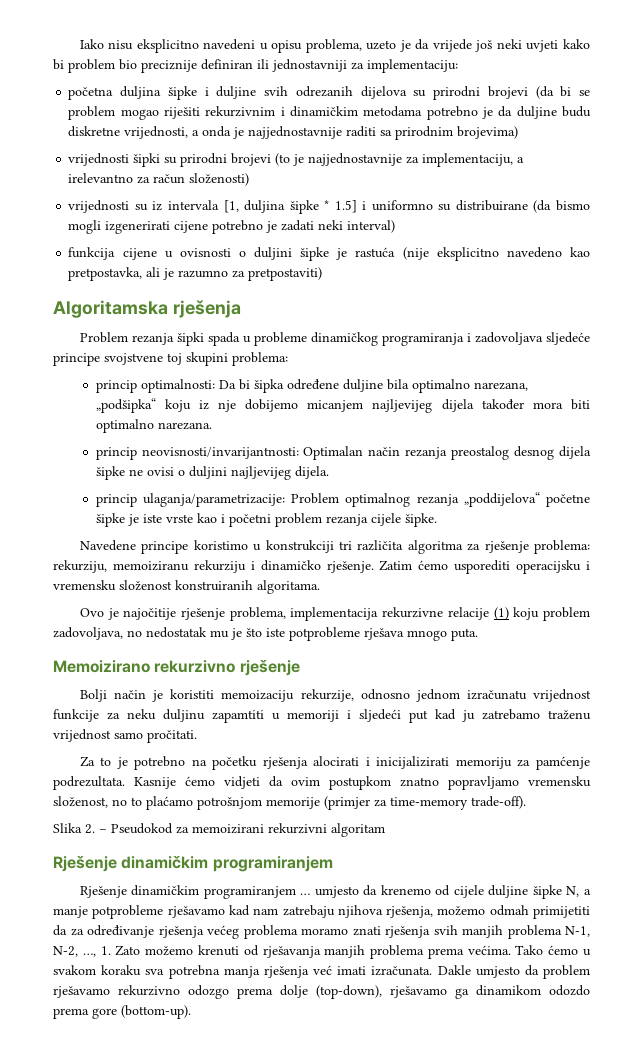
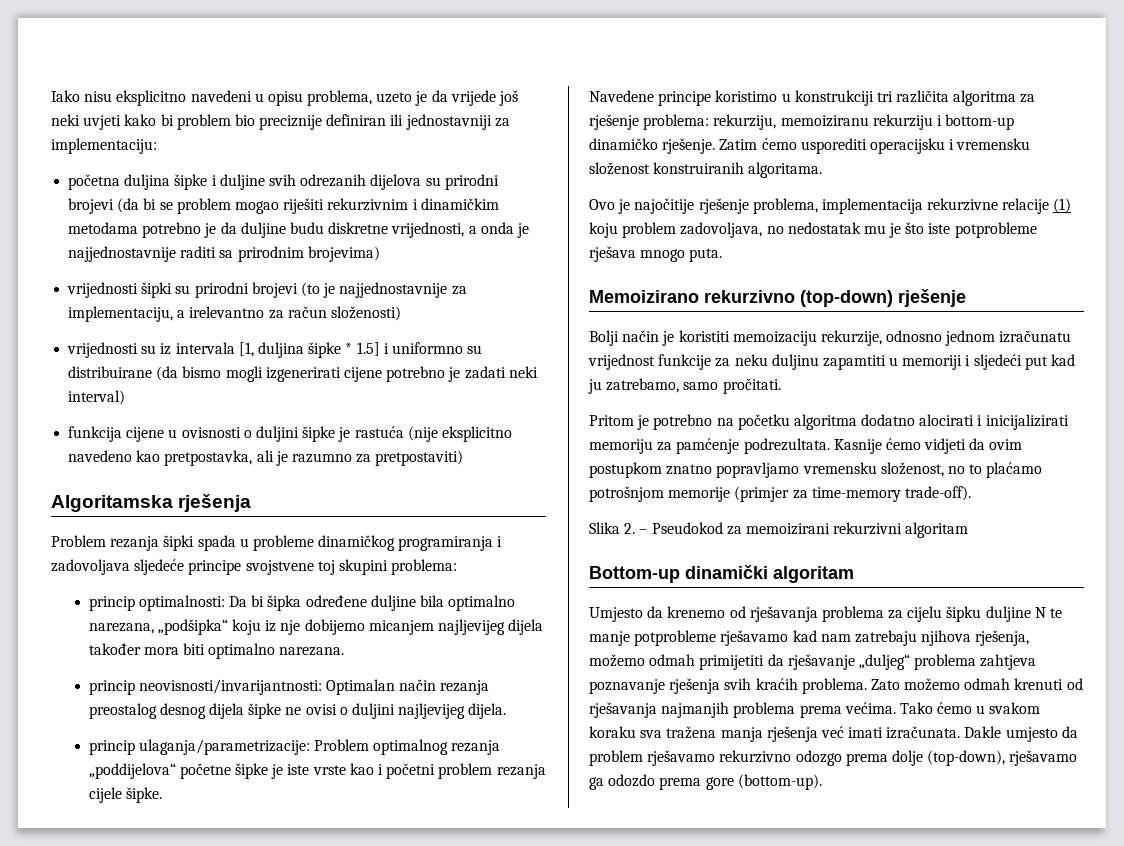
- Navedene principe koristimo u konstrukciji tri različita algoritma za rješenje problema: rekurziju, memoiziranu rekurziju i dinamičko rješenje.
+ Navedene principe koristimo u konstrukciji tri različita algoritma za rješenje problema: rekurziju, memoiziranu rekurziju i bottom-up dinamičko rješenje.
- Memoizirano rekurzivno rješenje
+ Memoizirano rekurzivno (top-down) rješenje
- Bolji način je koristiti memoizaciju rekurzije, odnosno jednom izračunatu vrijednost funkcije za neku duljinu zapamtiti u memoriji i sljedeći put kad ju zatrebamo traženu vrijednost samo pročitati.
+ Bolji način je koristiti memoizaciju rekurzije, odnosno jednom izračunatu vrijednost funkcije za neku duljinu zapamtiti u memoriji i sljedeći put kad ju zatrebamo, samo pročitati.
- Za to je potrebno na početku rješenja alocirati i inicijalizirati memoriju za pamćenje podrezultata.
+ Pritom je potrebno na početku algoritma dodatno alocirati i inicijalizirati memoriju za pamćenje podrezultata.
  Slika 2. – Pseudokod za memoizirani rekurzivni algoritam
- Rješenje dinamičkim programiranjem
- Rješenje dinamičkim programiranjem … umjesto da krenemo od cijele duljine šipke N, a manje potprobleme rješavamo kad nam zatrebaju njihova rješenja, možemo odmah primijetiti da za određivanje rješenja većeg problema moramo znati rješenja svih manjih problema N-1, N-2, …, 1. Zato možemo krenuti od rješavanja manjih problema prema većima.
+ Bottom-up dinamički algoritam
+ Umjesto da krenemo od rješavanja problema za cijelu šipku duljine N te manje potprobleme rješavamo kad nam zatrebaju njihova rješenja, možemo odmah primijetiti da rješavanje „duljeg“ problema zahtjeva poznavanje rješenja svih kraćih problema. Zato možemo odmah krenuti od rješavanja najmanjih problema prema većima.
- Tako ćemo u svakom koraku sva potrebna manja rješenja već imati izračunata.
+ Tako ćemo u svakom koraku sva tražena manja rješenja već imati izračunata.
- Dakle umjesto da problem rješavamo rekurzivno odozgo prema dolje (top-down), rješavamo ga dinamikom odozdo prema gore (bottom-up).
+ Dakle umjesto da problem rješavamo rekurzivno odozgo prema dolje (top-down), rješavamo ga odozdo prema gore (bottom-up).

